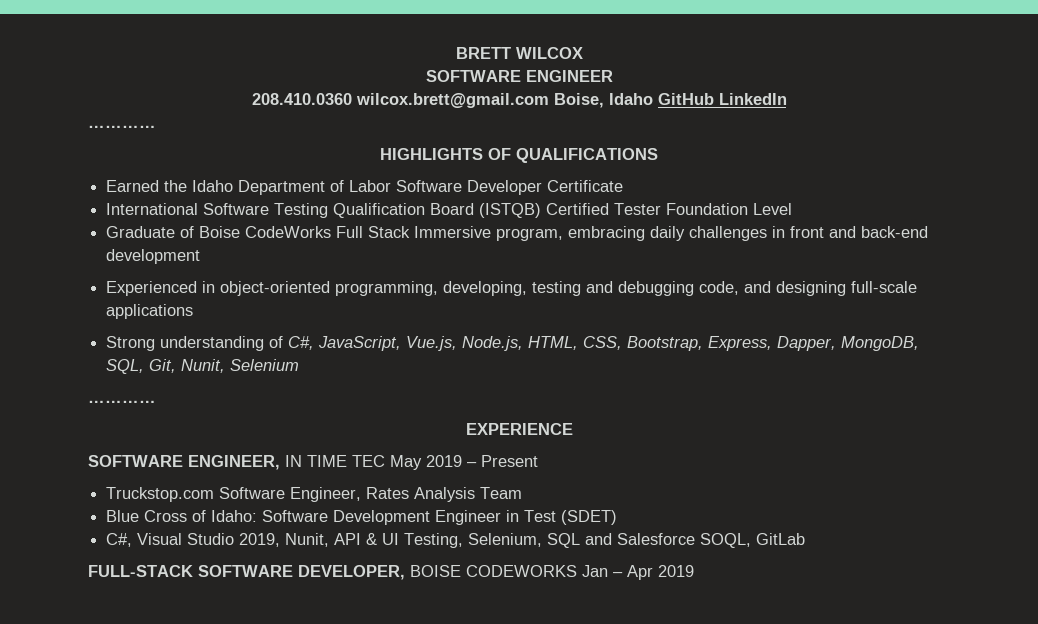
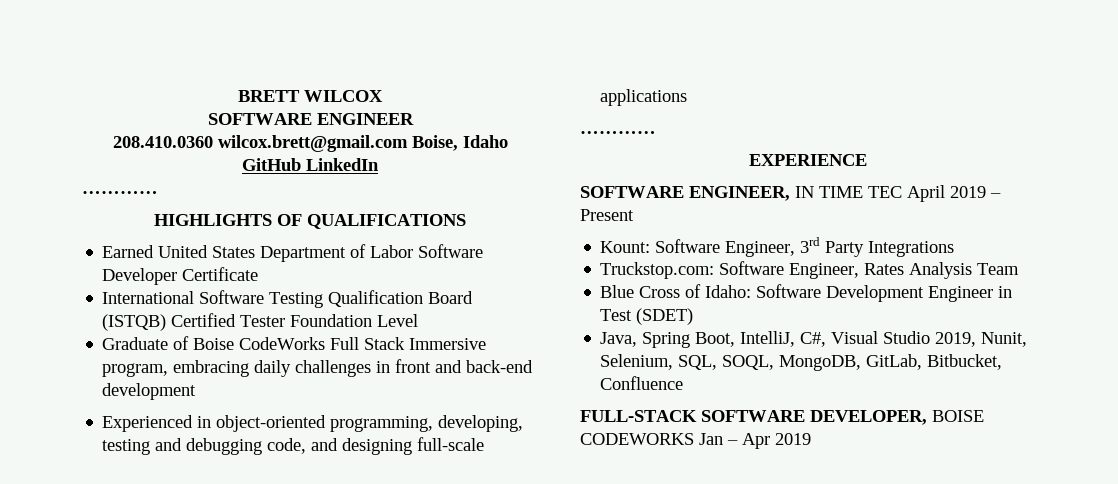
- Earned the Idaho Department of Labor Software Developer Certificate
+ Earned United States Department of Labor Software Developer Certificate
- Strong understanding of C#, JavaScript, Vue.js, Node.js, HTML, CSS, Bootstrap, Express, Dapper, MongoDB, SQL, Git, Nunit, Selenium
- SOFTWARE ENGINEER, IN TIME TEC May 2019 – Present
+ SOFTWARE ENGINEER, IN TIME TEC April 2019 – Present
- Truckstop.com Software Engineer, Rates Analysis Team
+ Kount: Software Engineer, 3rd Party Integrations
+ Truckstop.com: Software Engineer, Rates Analysis Team
- C#, Visual Studio 2019, Nunit, API & UI Testing, Selenium, SQL and Salesforce SOQL, GitLab
+ Java, Spring Boot, IntelliJ, C#, Visual Studio 2019, Nunit, Selenium, SQL, SOQL, MongoDB, GitLab, Bitbucket, Confluence

